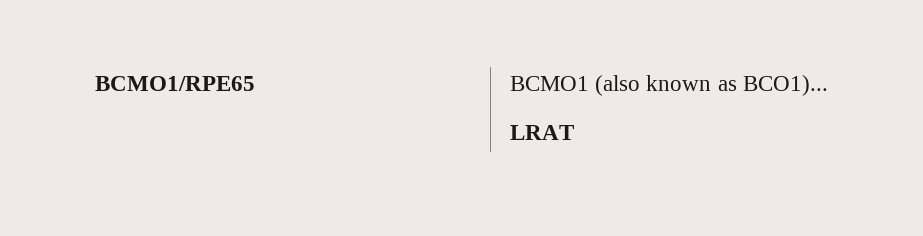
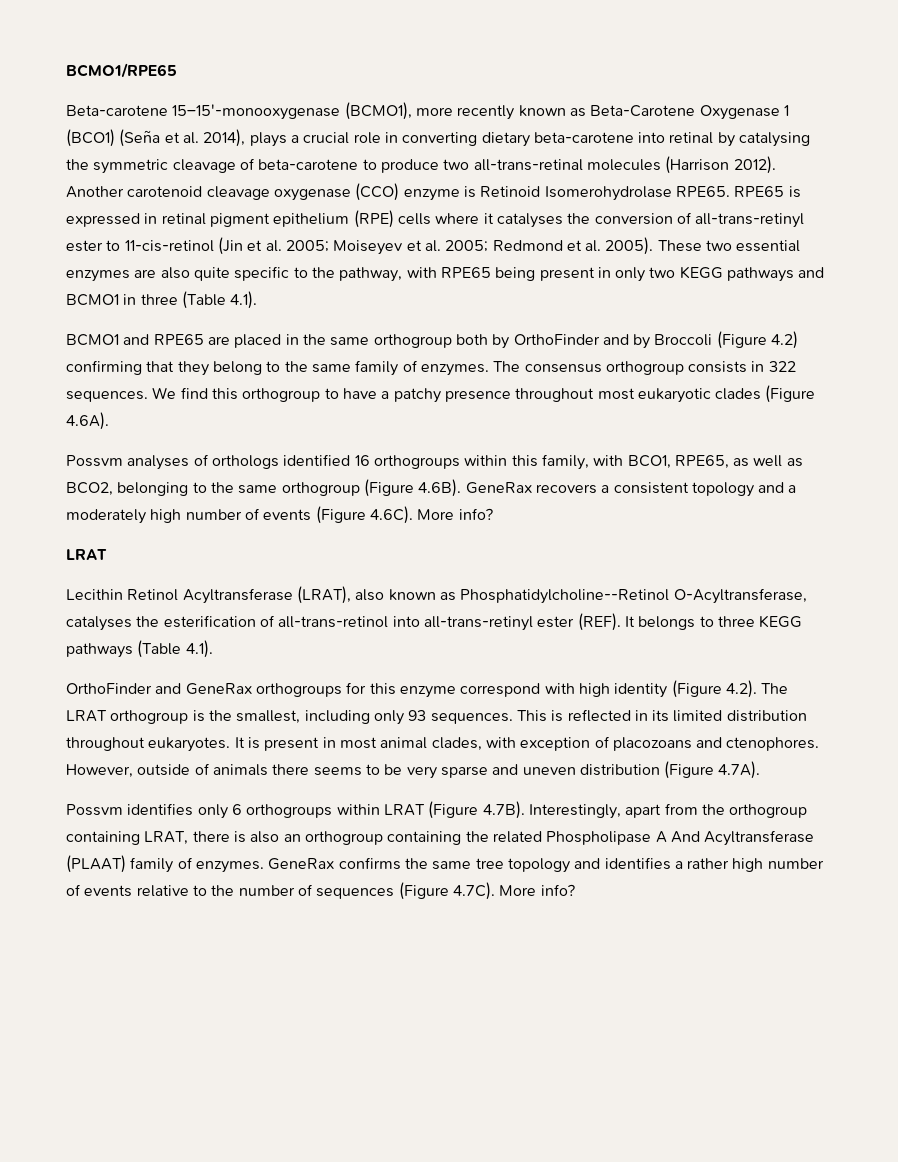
- BCMO1 (also known as BCO1)...
+ Beta-carotene 15–15′-monooxygenase (BCMO1), more recently known as Beta-Carotene Oxygenase 1 (BCO1) (Seña et al. 2014), plays a crucial role in converting dietary beta-carotene into retinal by catalysing the symmetric cleavage of beta-carotene to produce two all-trans-retinal molecules (Harrison 2012). Another carotenoid cleavage oxygenase (CCO) enzyme is Retinoid Isomerohydrolase RPE65. RPE65 is expressed in retinal pigment epithelium (RPE) cells where it catalyses the conversion of all-trans-retinyl ester to 11-cis-retinol (Jin et al. 2005; Moiseyev et al. 2005; Redmond et al. 2005). These two essential enzymes are also quite specific to the pathway, with RPE65 being present in only two KEGG pathways and BCMO1 in three (Table 4.1).
+ BCMO1 and RPE65 are placed in the same orthogroup both by OrthoFinder and by Broccoli (Figure 4.2) confirming that they belong to the same family of enzymes. The consensus orthogroup consists in 322 sequences. We find this orthogroup to have a patchy presence throughout most eukaryotic clades (Figure 4.6A).
+ Possvm analyses of orthologs identified 16 orthogroups within this family, with BCO1, RPE65, as well as BCO2, belonging to the same orthogroup (Figure 4.6B). GeneRax recovers a consistent topology and a moderately high number of events (Figure 4.6C). More info?
  LRAT
+ Lecithin Retinol Acyltransferase (LRAT), also known as Phosphatidylcholine--Retinol O-Acyltransferase, catalyses the esterification of all-trans-retinol into all-trans-retinyl ester (REF). It belongs to three KEGG pathways (Table 4.1).
+ OrthoFinder and GeneRax orthogroups for this enzyme correspond with high identity (Figure 4.2). The LRAT orthogroup is the smallest, including only 93 sequences. This is reflected in its limited distribution throughout eukaryotes. It is present in most animal clades, with exception of placozoans and ctenophores. However, outside of animals there seems to be very sparse and uneven distribution (Figure 4.7A).
+ Possvm identifies only 6 orthogroups within LRAT (Figure 4.7B). Interestingly, apart from the orthogroup containing LRAT, there is also an orthogroup containing the related Phospholipase A And Acyltransferase (PLAAT) family of enzymes. GeneRax confirms the same tree topology and identifies a rather high number of events relative to the number of sequences (Figure 4.7C). More info?

